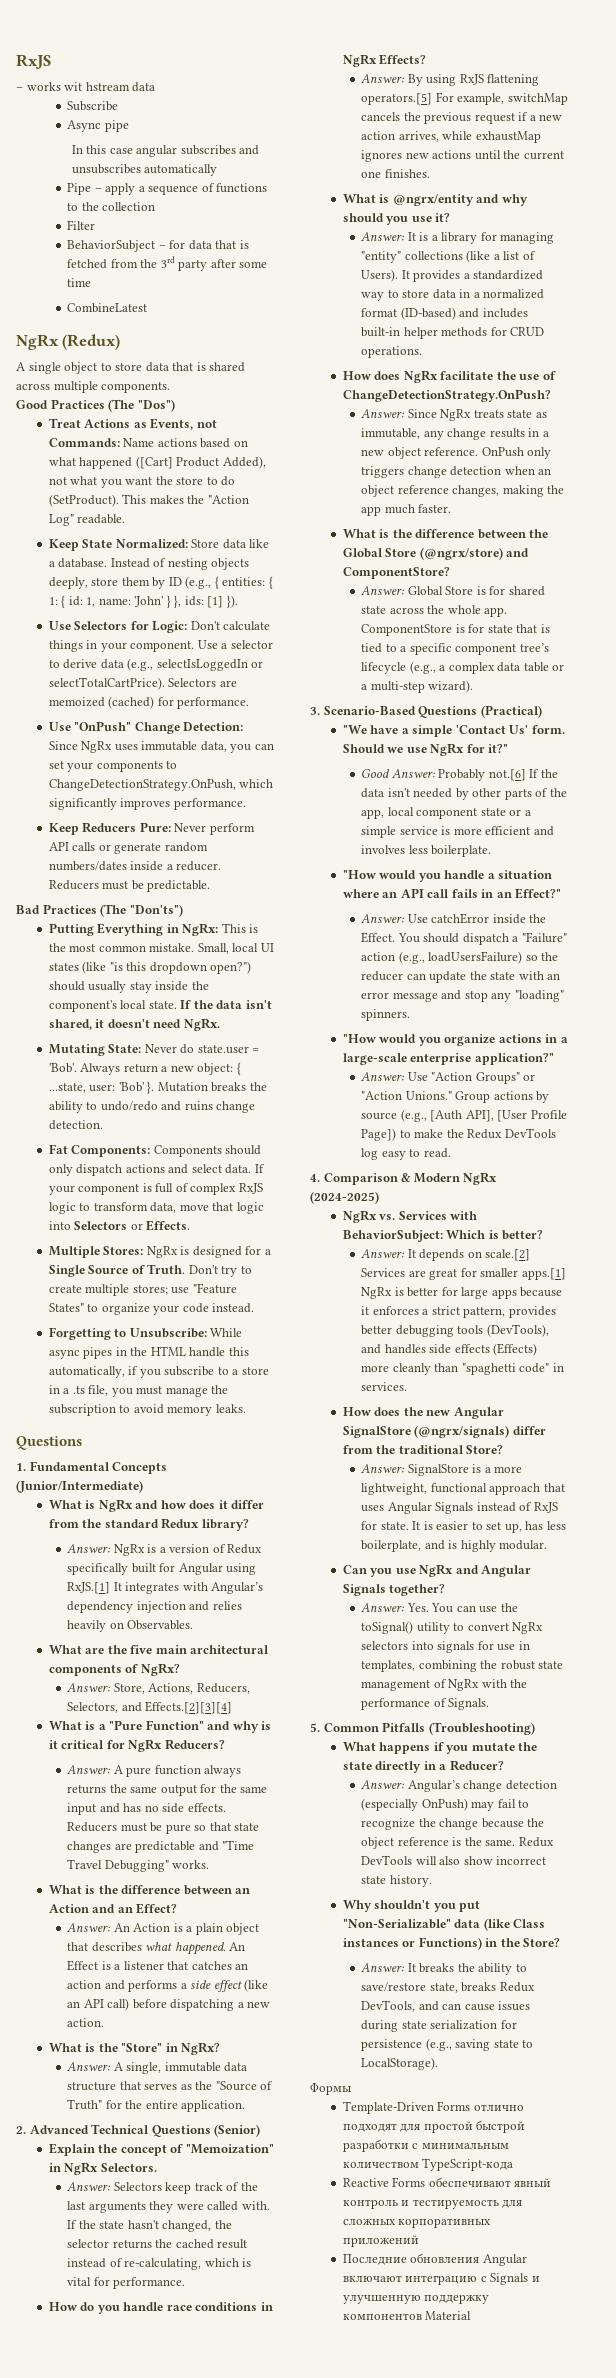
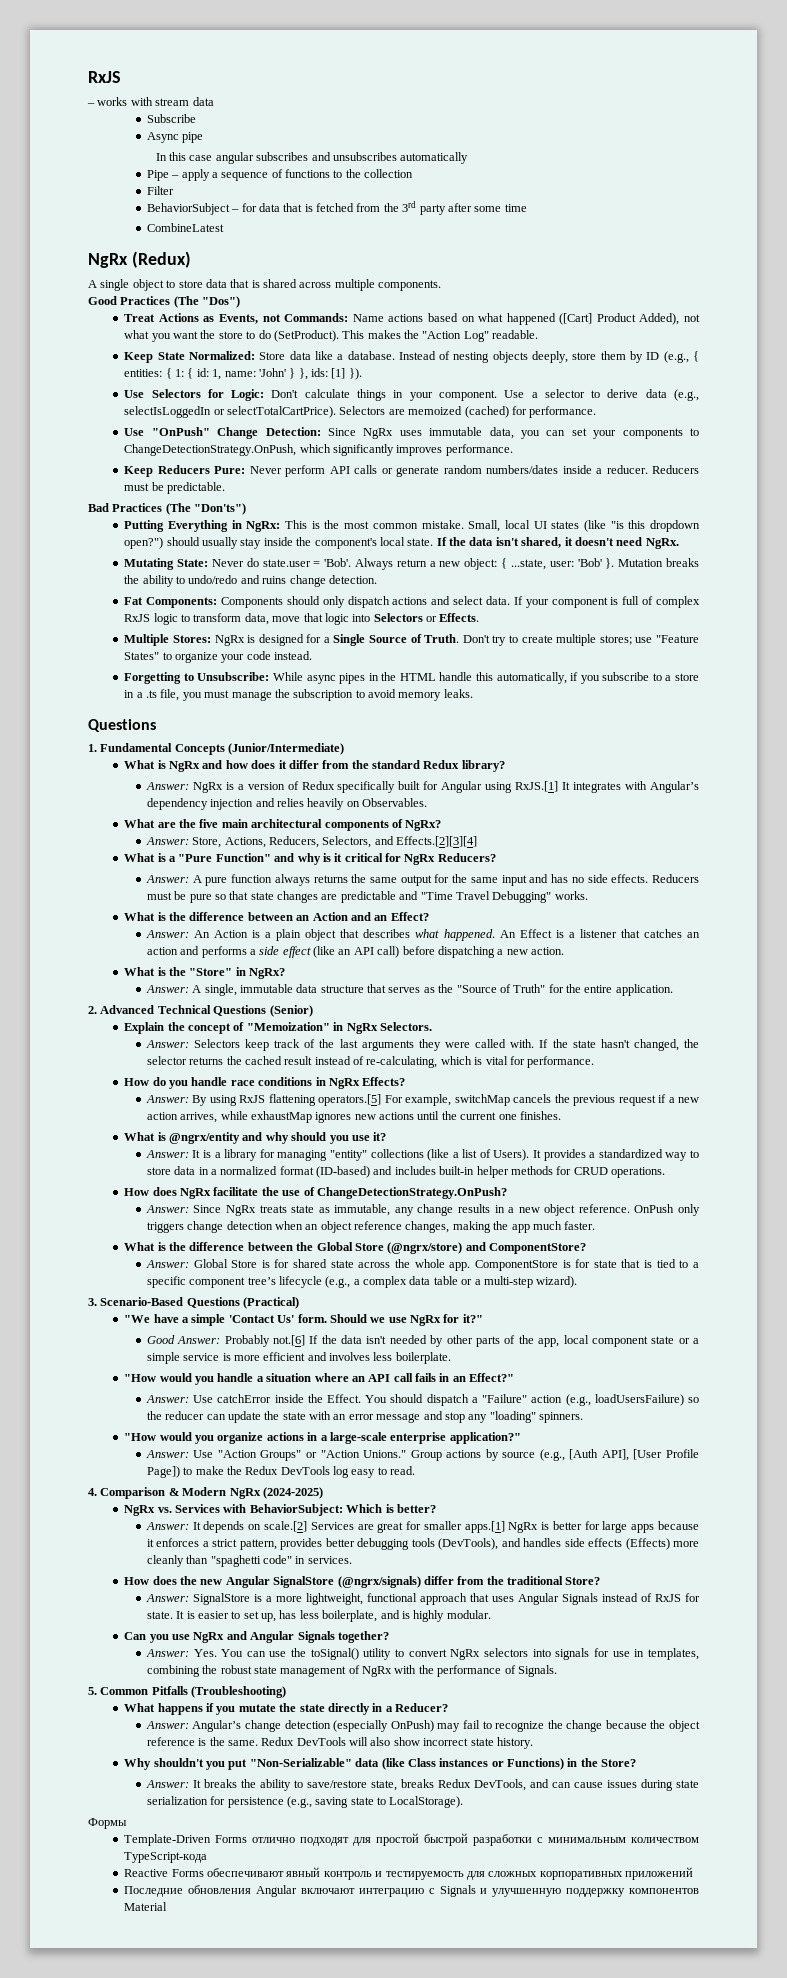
- – works wit hstream data
+ – works with stream data

